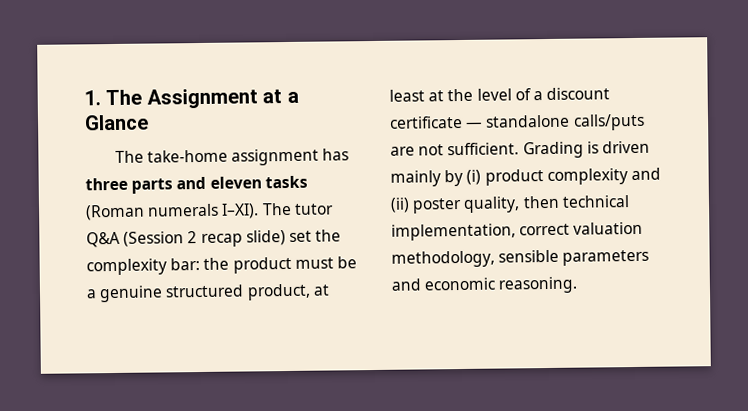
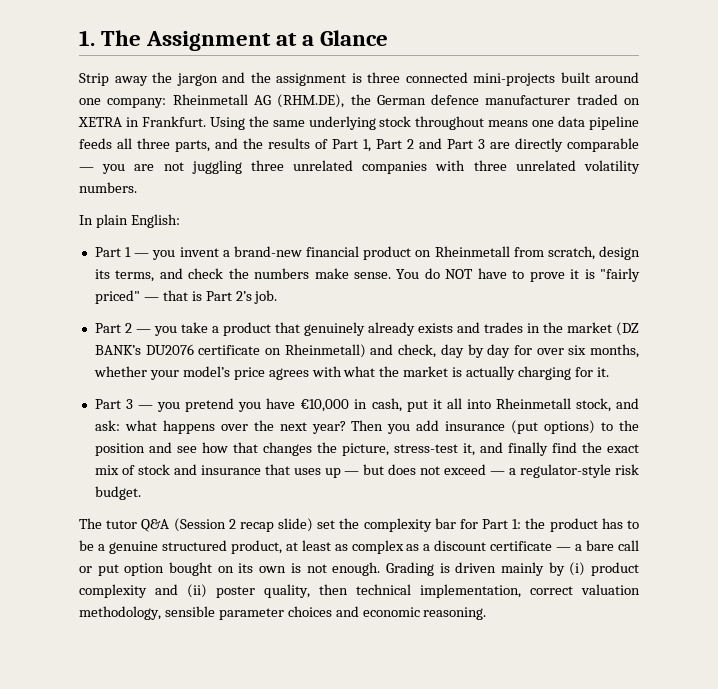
- The take-home assignment has three parts and eleven tasks (Roman numerals I–XI). The tutor Q&A (Session 2 recap slide) set the complexity bar: the product must be a genuine structured product, at least at the level of a discount certificate — standalone calls/puts are not sufficient.
+ Strip away the jargon and the assignment is three connected mini-projects built around one company: Rheinmetall AG (RHM.DE), the German defence manufacturer traded on XETRA in Frankfurt. Using the same underlying stock throughout means one data pipeline feeds all three parts, and the results of Part 1, Part 2 and Part 3 are directly comparable — you are not juggling three unrelated companies with three unrelated volatility numbers.
+ In plain English:
+ Part 1 — you invent a brand-new financial product on Rheinmetall from scratch, design its terms, and check the numbers make sense. You do NOT have to prove it is "fairly priced" — that is Part 2’s job.
+ Part 2 — you take a product that genuinely already exists and trades in the market (DZ BANK’s DU2076 certificate on Rheinmetall) and check, day by day for over six months, whether your model’s price agrees with what the market is actually charging for it.
+ Part 3 — you pretend you have €10,000 in cash, put it all into Rheinmetall stock, and ask: what happens over the next year? Then you add insurance (put options) to the position and see how that changes the picture, stress-test it, and finally find the exact mix of stock and insurance that uses up — but does not exceed — a regulator-style risk budget.
+ The tutor Q&A (Session 2 recap slide) set the complexity bar for Part 1: the product has to be a genuine structured product, at least as complex as a discount certificate — a bare call or put option bought on its own is not enough.
- Grading is driven mainly by (i) product complexity and (ii) poster quality, then technical implementation, correct valuation methodology, sensible parameters and economic reasoning.
+ Grading is driven mainly by (i) product complexity and (ii) poster quality, then technical implementation, correct valuation methodology, sensible parameter choices and economic reasoning.

